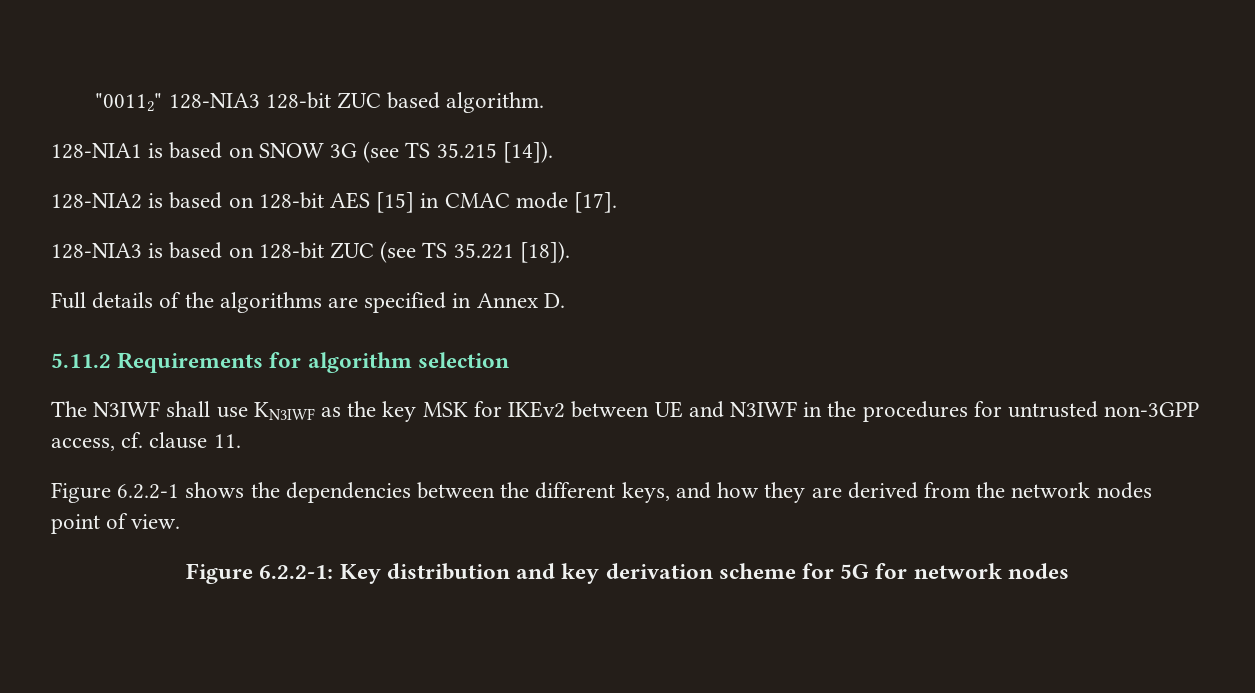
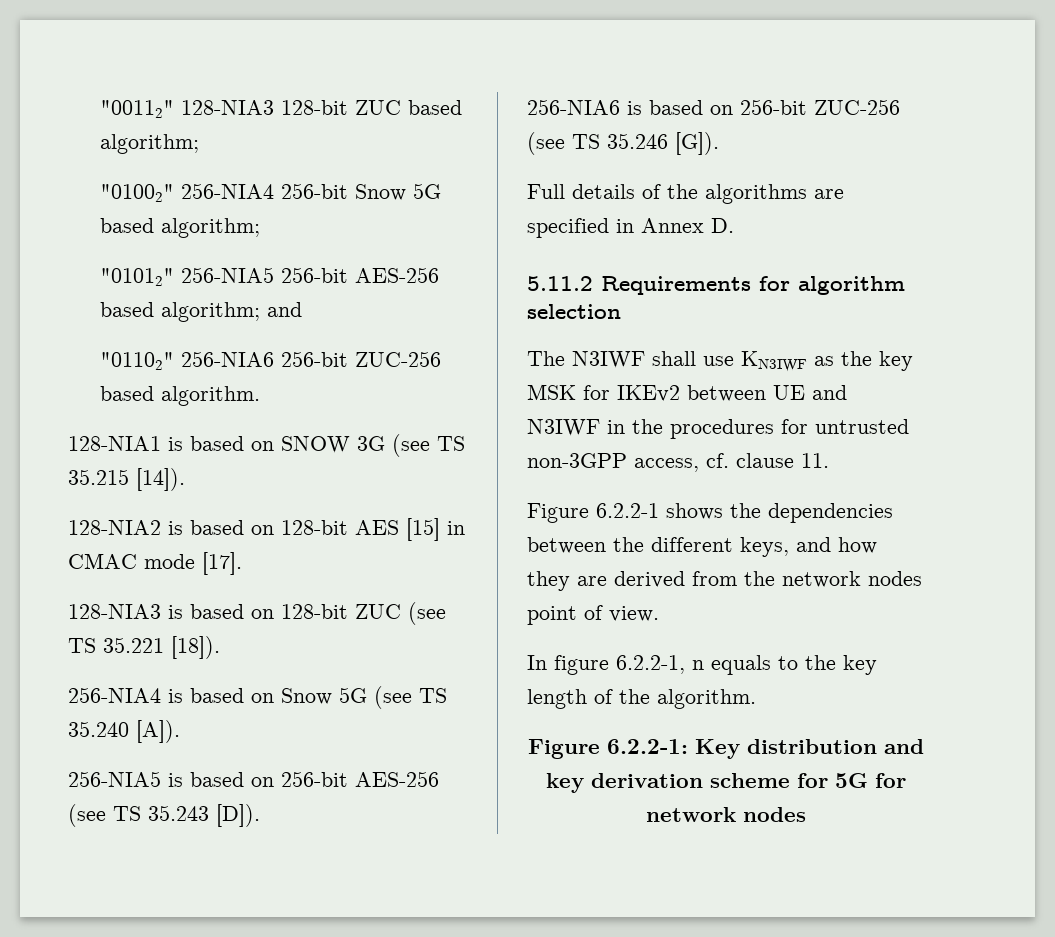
- "00112" 128-NIA3 128-bit ZUC based algorithm.
+ "00112" 128-NIA3 128-bit ZUC based algorithm;
+ "01002" 256-NIA4 256-bit Snow 5G based algorithm;
+ "01012" 256-NIA5 256-bit AES-256 based algorithm; and
+ "01102" 256-NIA6 256-bit ZUC-256 based algorithm.
+ 256-NIA4 is based on Snow 5G (see TS 35.240 [A]).
+ 256-NIA5 is based on 256-bit AES-256 (see TS 35.243 [D]).
+ 256-NIA6 is based on 256-bit ZUC-256 (see TS 35.246 [G]).
+ In figure 6.2.2-1, n equals to the key length of the algorithm.

